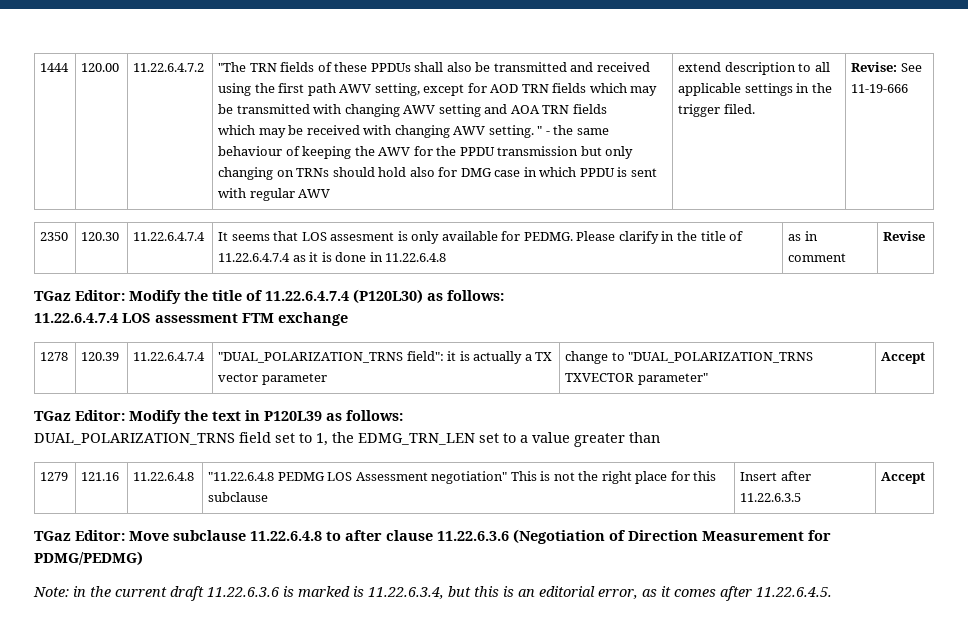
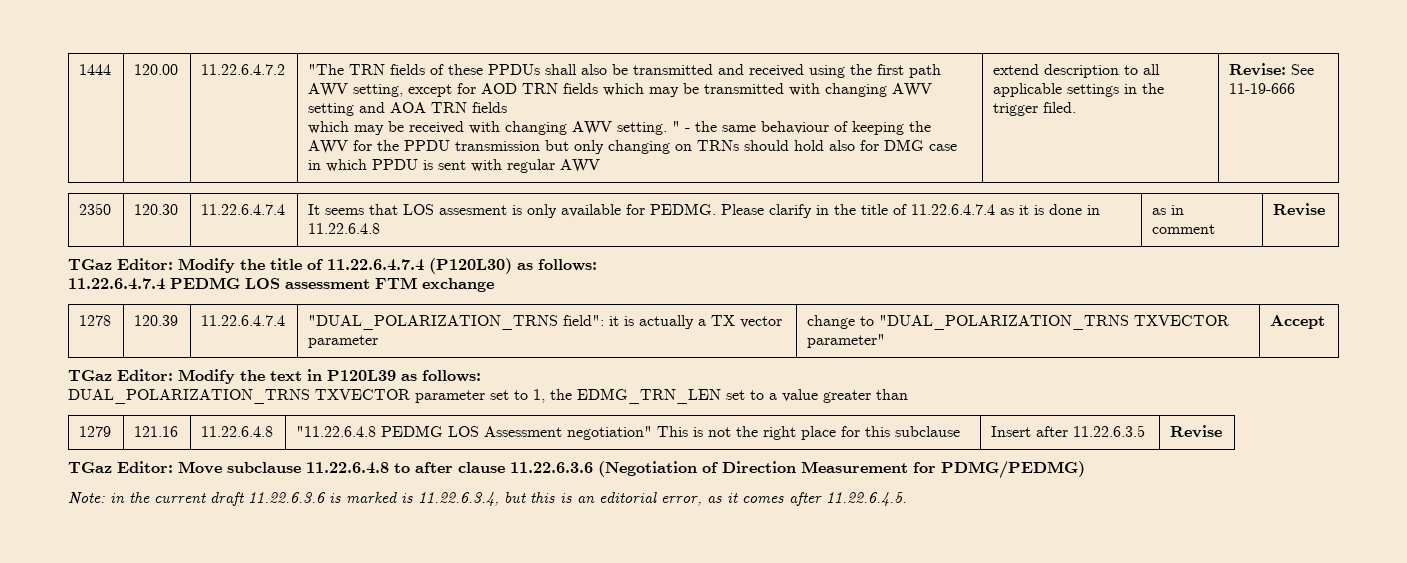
- 11.22.6.4.7.4 LOS assessment FTM exchange
+ 11.22.6.4.7.4 PEDMG LOS assessment FTM exchange
- DUAL_POLARIZATION_TRNS field set to 1, the EDMG_TRN_LEN set to a value greater than
+ DUAL_POLARIZATION_TRNS TXVECTOR parameter set to 1, the EDMG_TRN_LEN set to a value greater than
- 1279 | 121.16 | 11.22.6.4.8 | "11.22.6.4.8 PEDMG LOS Assessment negotiation" This is not the right place for this subclause | Insert after 11.22.6.3.5 | Accept
+ 1279 | 121.16 | 11.22.6.4.8 | "11.22.6.4.8 PEDMG LOS Assessment negotiation" This is not the right place for this subclause | Insert after 11.22.6.3.5 | Revise

